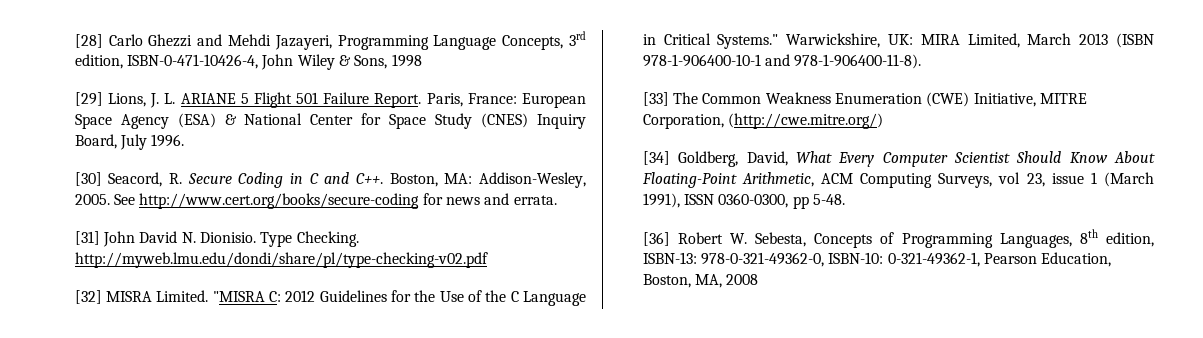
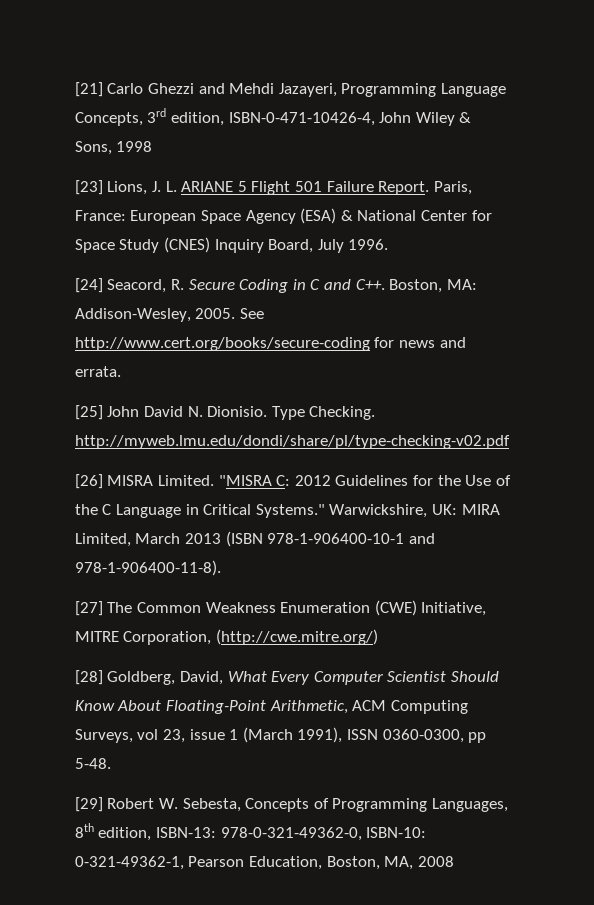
- [28] Carlo Ghezzi and Mehdi Jazayeri, Programming Language Concepts, 3rd edition, ISBN-0-471-10426-4, John Wiley & Sons, 1998
+ [21] Carlo Ghezzi and Mehdi Jazayeri, Programming Language Concepts, 3rd edition, ISBN-0-471-10426-4, John Wiley & Sons, 1998
- [29] Lions, J. L. ARIANE 5 Flight 501 Failure Report.
+ [23] Lions, J. L. ARIANE 5 Flight 501 Failure Report.
- [30] Seacord, R. Secure Coding in C and C++. Boston, MA: Addison-Wesley, 2005.
+ [24] Seacord, R. Secure Coding in C and C++. Boston, MA: Addison-Wesley, 2005.
- [31] John David N. Dionisio.
+ [25] John David N. Dionisio.
- [32] MISRA Limited.
+ [26] MISRA Limited.
- [33] The Common Weakness Enumeration (CWE) Initiative, MITRE Corporation, (http://cwe.mitre.org/)
+ [27] The Common Weakness Enumeration (CWE) Initiative, MITRE Corporation, (http://cwe.mitre.org/)
- [34] Goldberg, David, What Every Computer Scientist Should Know About Floating-Point Arithmetic, ACM Computing Surveys, vol 23, issue 1 (March 1991), ISSN 0360-0300, pp 5-48.
+ [28] Goldberg, David, What Every Computer Scientist Should Know About Floating-Point Arithmetic, ACM Computing Surveys, vol 23, issue 1 (March 1991), ISSN 0360-0300, pp 5-48.
- [36] Robert W. Sebesta, Concepts of Programming Languages, 8th edition, ISBN-13: 978-0-321-49362-0, ISBN-10: 0-321-49362-1, Pearson Education, Boston, MA, 2008
+ [29] Robert W. Sebesta, Concepts of Programming Languages, 8th edition, ISBN-13: 978-0-321-49362-0, ISBN-10: 0-321-49362-1, Pearson Education, Boston, MA, 2008

